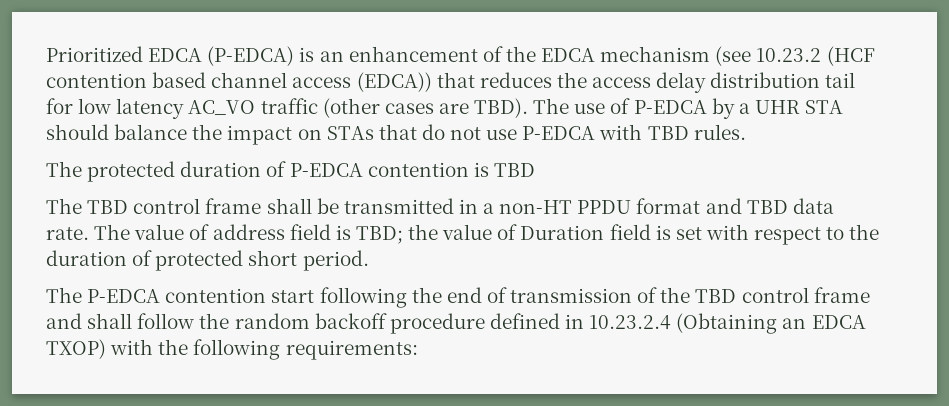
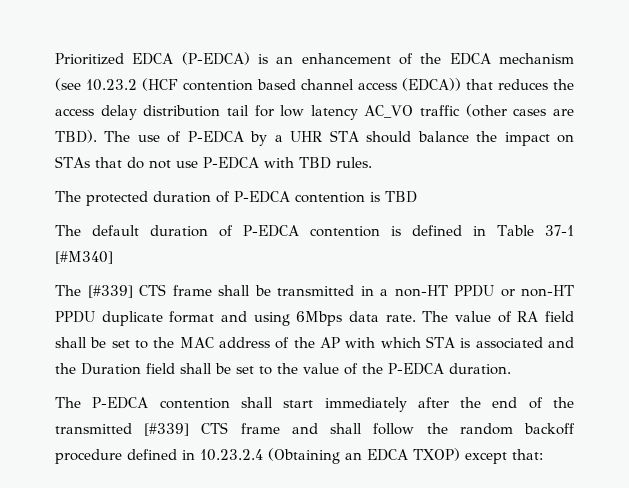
- The TBD control frame shall be transmitted in a non-HT PPDU format and TBD data rate.
+ The default duration of P-EDCA contention is defined in Table 37-1 [#M340]
+ The [#339] CTS frame shall be transmitted in a non-HT PPDU or non-HT PPDU duplicate format and using 6Mbps data rate.
- The value of address field is TBD; the value of Duration field is set with respect to the duration of protected short period.
- The P-EDCA contention start following the end of transmission of the TBD control frame and shall follow the random backoff procedure defined in 10.23.2.4 (Obtaining an EDCA TXOP) with the following requirements:
+ The value of RA field shall be set to the MAC address of the AP with which STA is associated and the Duration field shall be set to the value of the P-EDCA duration.
+ The P-EDCA contention shall start immediately after the end of the transmitted [#339] CTS frame and shall follow the random backoff procedure defined in 10.23.2.4 (Obtaining an EDCA TXOP) except that:

